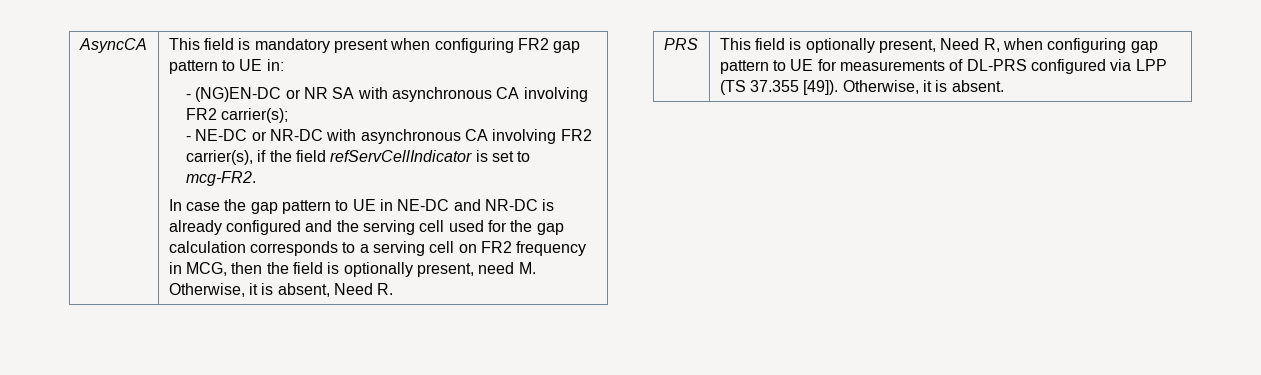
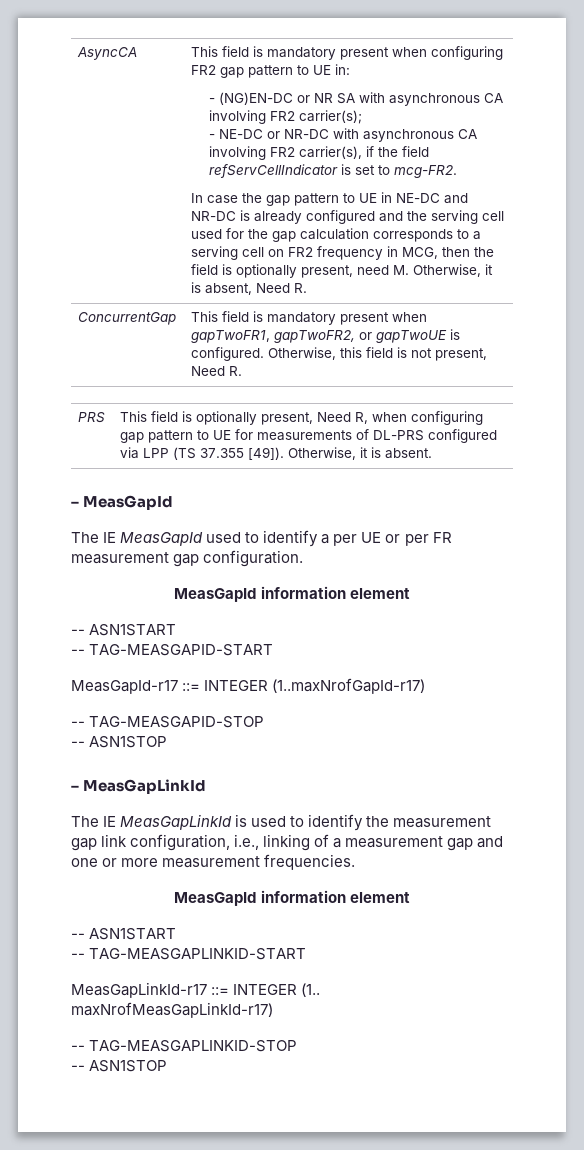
+ ConcurrentGap | This field is mandatory present when gapTwoFR1, gapTwoFR2, or gapTwoUE is configured. Otherwise, this field is not present, Need R.
+ – MeasGapId
+ The IE MeasGapId used to identify a per UE or per FR measurement gap configuration.
+ MeasGapId information element
+ -- ASN1START
+ -- TAG-MEASGAPID-START
+ MeasGapId-r17 ::= INTEGER (1..maxNrofGapId-r17)
+ -- TAG-MEASGAPID-STOP
+ -- ASN1STOP
+ – MeasGapLinkId
+ The IE MeasGapLinkId is used to identify the measurement gap link configuration, i.e., linking of a measurement gap and one or more measurement frequencies.
+ MeasGapId information element
+ -- ASN1START
+ -- TAG-MEASGAPLINKID-START
+ MeasGapLinkId-r17 ::= INTEGER (1.. maxNrofMeasGapLinkId-r17)
+ -- TAG-MEASGAPLINKID-STOP
+ -- ASN1STOP

